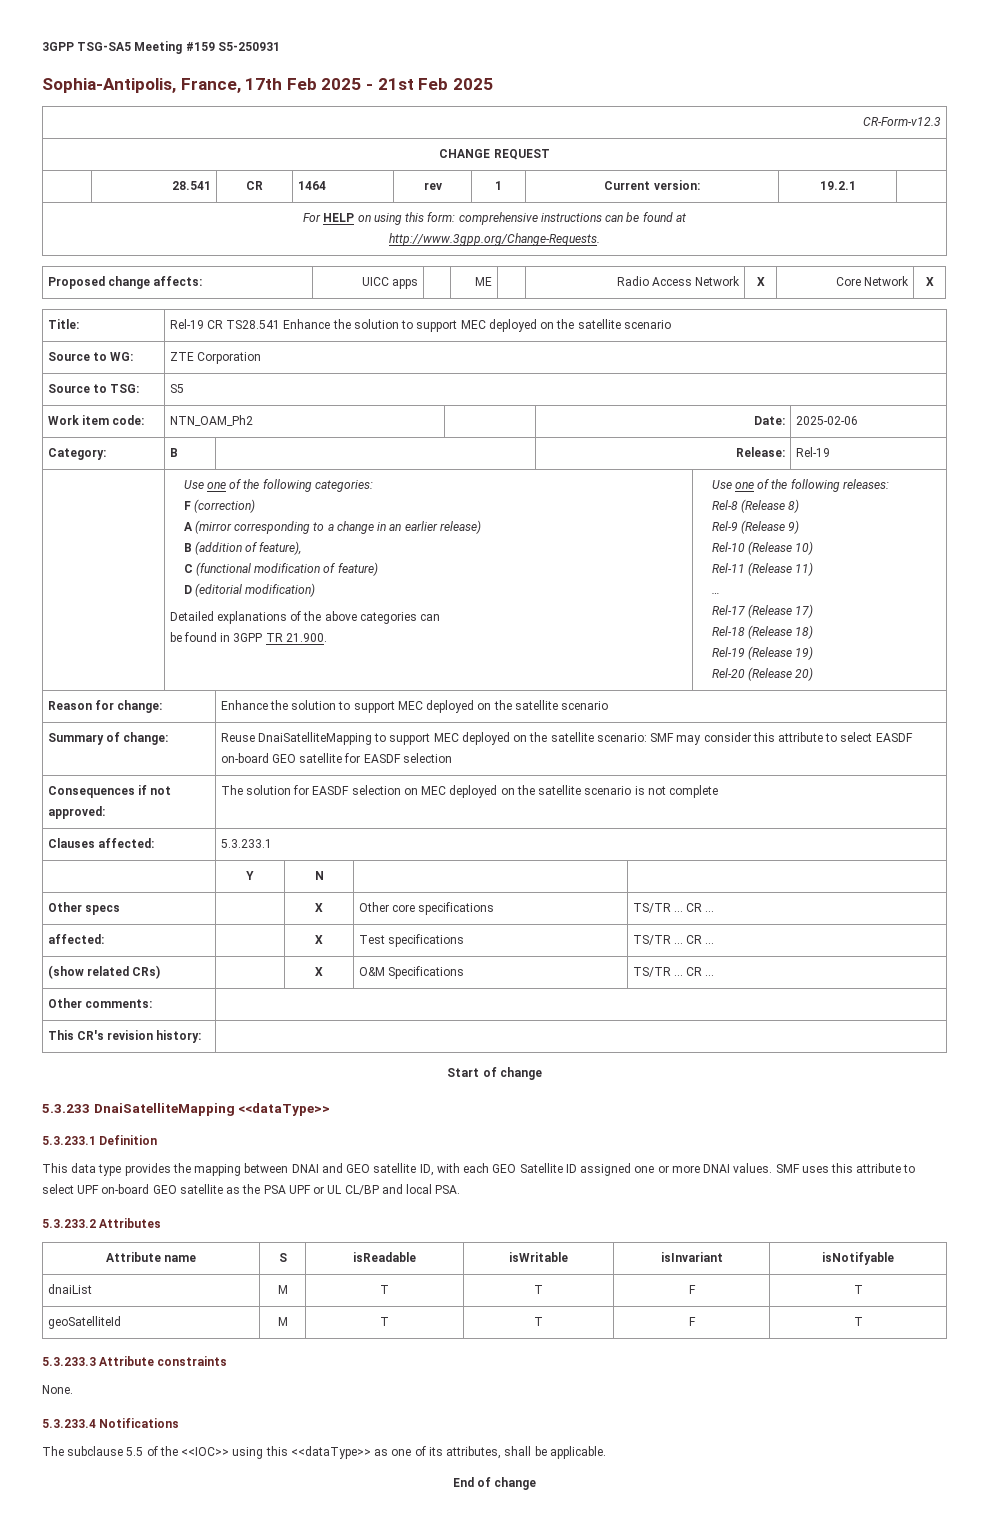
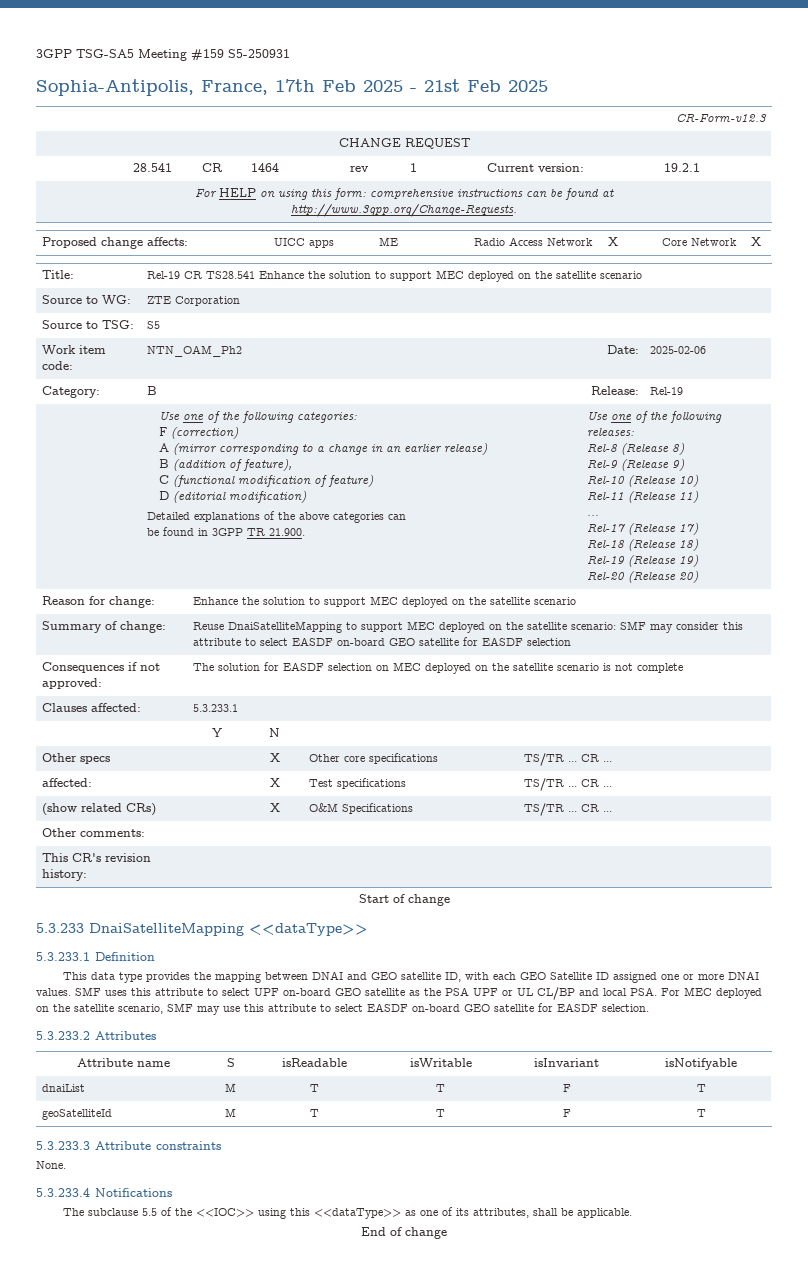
- SMF uses this attribute to select UPF on-board GEO satellite as the PSA UPF or UL CL/BP and local PSA.
+ SMF uses this attribute to select UPF on-board GEO satellite as the PSA UPF or UL CL/BP and local PSA. For MEC deployed on the satellite scenario, SMF may use this attribute to select EASDF on-board GEO satellite for EASDF selection.

